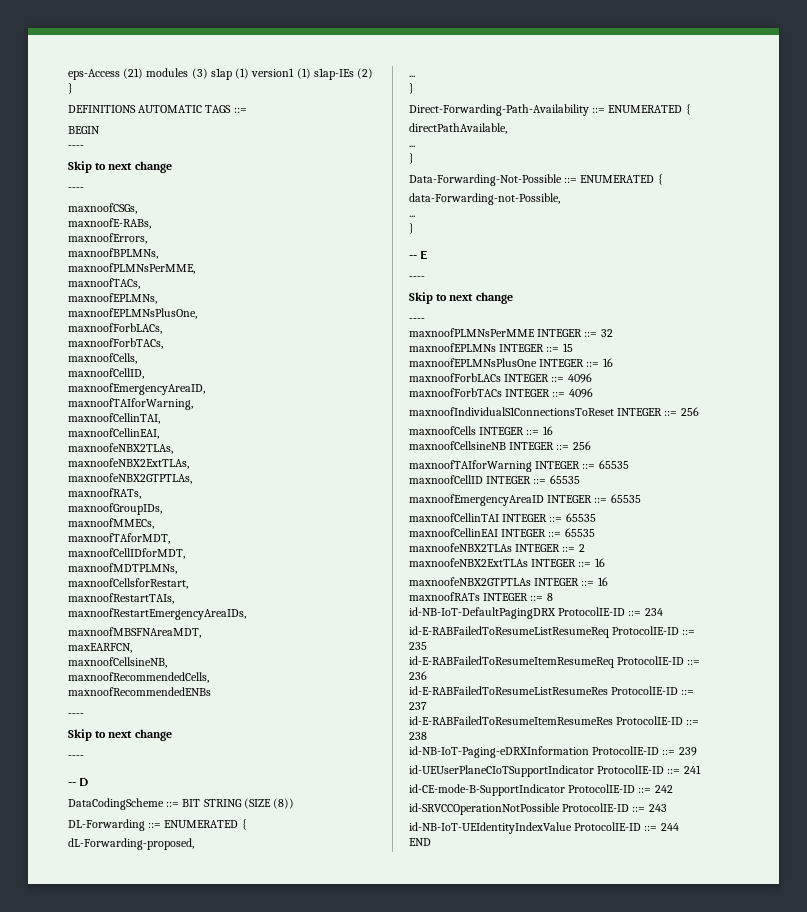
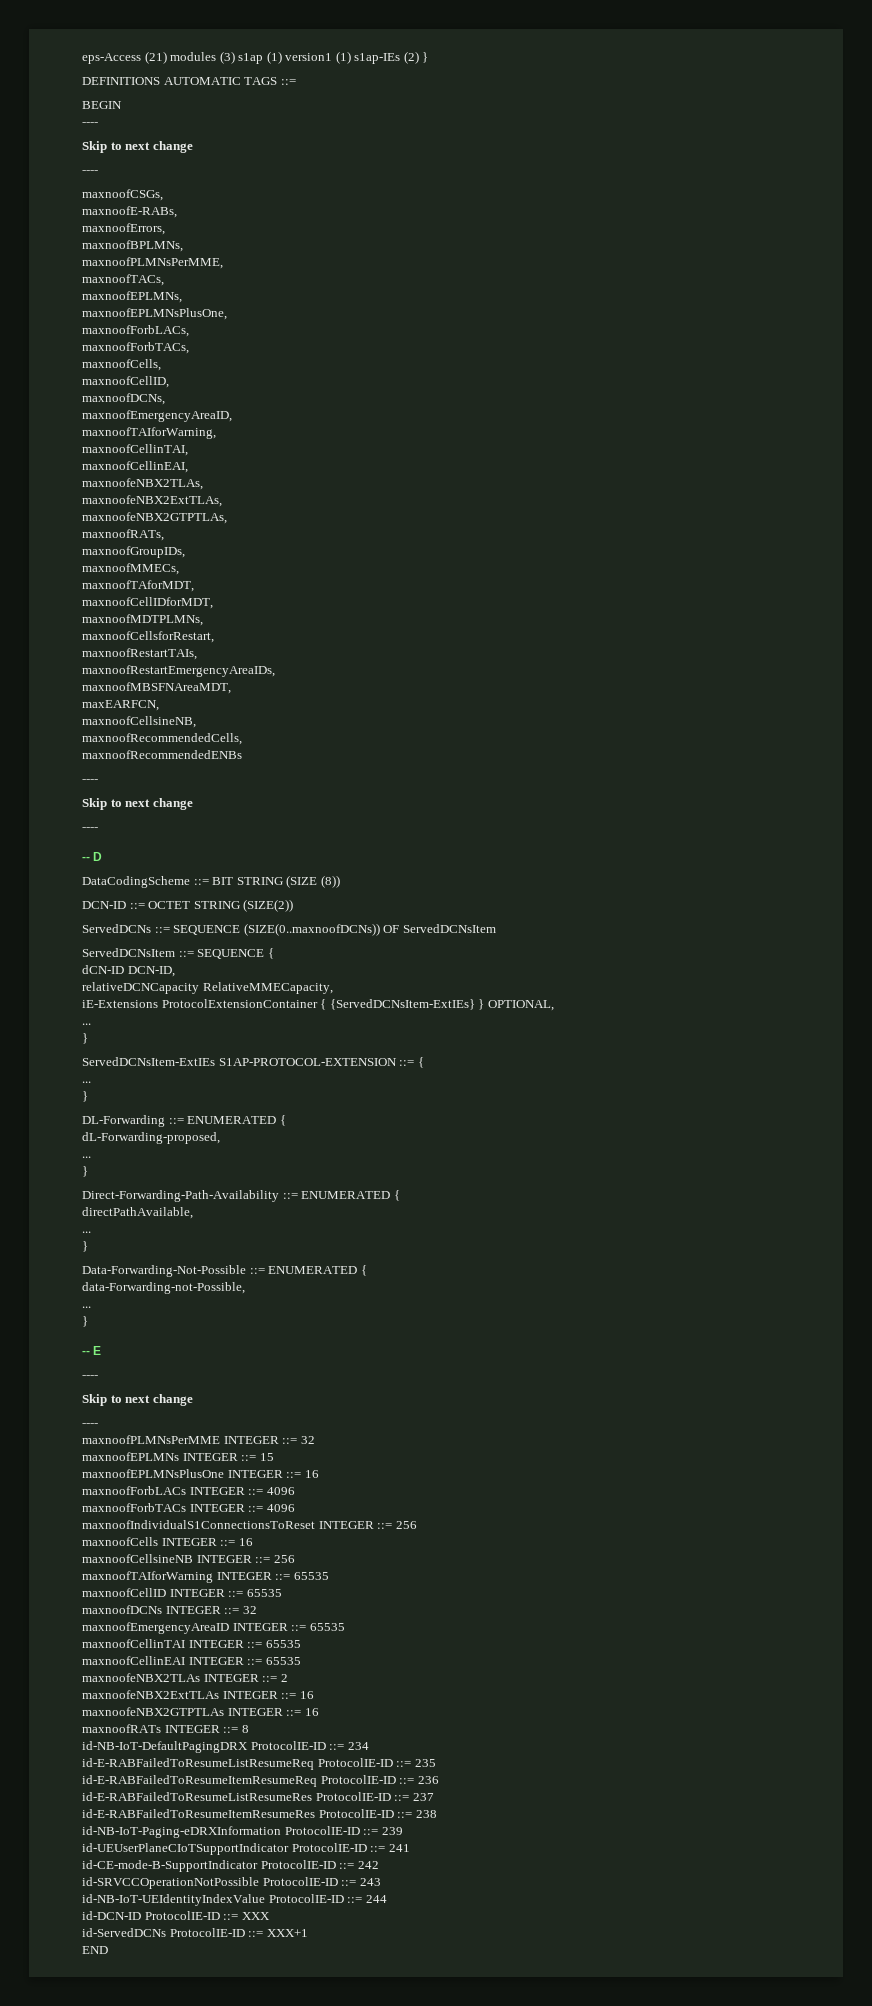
+ maxnoofDCNs,
+ DCN-ID ::= OCTET STRING (SIZE(2))
+ ServedDCNs ::= SEQUENCE (SIZE(0..maxnoofDCNs)) OF ServedDCNsItem
+ ServedDCNsItem ::= SEQUENCE {
+ dCN-ID DCN-ID,
+ relativeDCNCapacity RelativeMMECapacity,
+ iE-Extensions ProtocolExtensionContainer { {ServedDCNsItem-ExtIEs} } OPTIONAL,
+ ...
+ }
+ ServedDCNsItem-ExtIEs S1AP-PROTOCOL-EXTENSION ::= {
+ ...
+ }
+ maxnoofDCNs INTEGER ::= 32
+ id-DCN-ID ProtocolIE-ID ::= XXX
+ id-ServedDCNs ProtocolIE-ID ::= XXX+1

